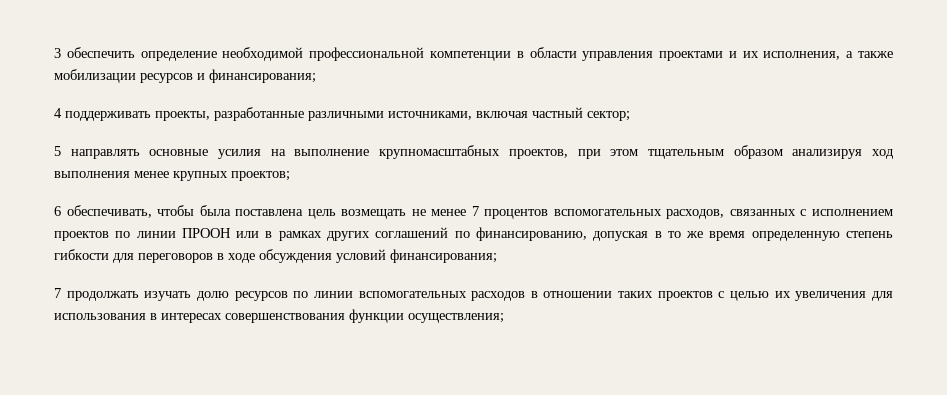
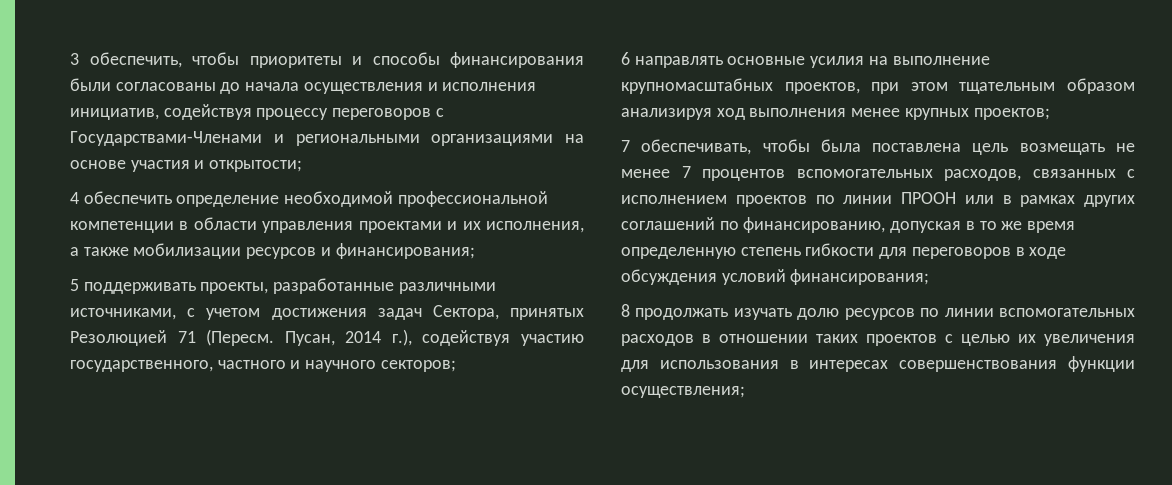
- 3 обеспечить определение необходимой профессиональной компетенции в области управления проектами и их исполнения, а также мобилизации ресурсов и финансирования;
+ 3 обеспечить, чтобы приоритеты и способы финансирования были согласованы до начала осуществления и исполнения инициатив, содействуя процессу переговоров с Государствами-Членами и региональными организациями на основе участия и открытости;
+ 4 обеспечить определение необходимой профессиональной компетенции в области управления проектами и их исполнения, а также мобилизации ресурсов и финансирования;
- 4 поддерживать проекты, разработанные различными источниками, включая частный сектор;
- 5 направлять основные усилия на выполнение крупномасштабных проектов, при этом тщательным образом анализируя ход выполнения менее крупных проектов;
+ 5 поддерживать проекты, разработанные различными источниками, с учетом достижения задач Сектора, принятых Резолюцией 71 (Пересм. Пусан, 2014 г.), содействуя участию государственного, частного и научного секторов;
+ 6 направлять основные усилия на выполнение крупномасштабных проектов, при этом тщательным образом анализируя ход выполнения менее крупных проектов;
- 6 обеспечивать, чтобы была поставлена цель возмещать не менее 7 процентов вспомогательных расходов, связанных с исполнением проектов по линии ПРООН или в рамках других соглашений по финансированию, допуская в то же время определенную степень гибкости для переговоров в ходе обсуждения условий финансирования;
+ 7 обеспечивать, чтобы была поставлена цель возмещать не менее 7 процентов вспомогательных расходов, связанных с исполнением проектов по линии ПРООН или в рамках других соглашений по финансированию, допуская в то же время определенную степень гибкости для переговоров в ходе обсуждения условий финансирования;
- 7 продолжать изучать долю ресурсов по линии вспомогательных расходов в отношении таких проектов с целью их увеличения для использования в интересах совершенствования функции осуществления;
+ 8 продолжать изучать долю ресурсов по линии вспомогательных расходов в отношении таких проектов с целью их увеличения для использования в интересах совершенствования функции осуществления;

